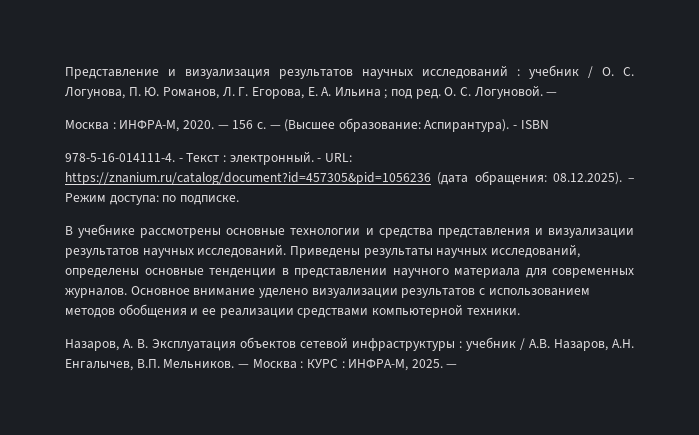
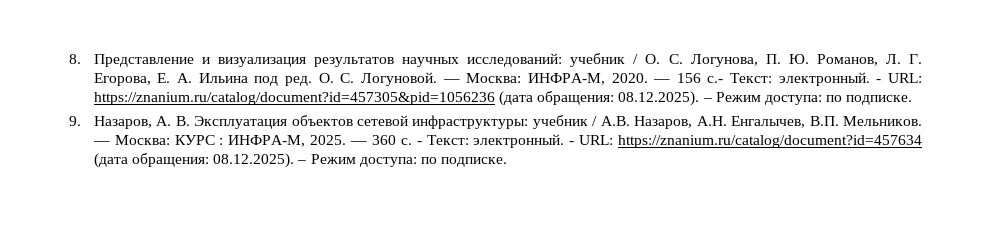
- Представление и визуализация результатов научных исследований : учебник / О. С. Логунова, П. Ю. Романов, Л. Г. Егорова, Е. А. Ильина ; под ред.
+ 8. Представление и визуализация результатов научных исследований: учебник / О. С. Логунова, П. Ю. Романов, Л. Г. Егорова, Е. А. Ильина под ред.
- О. С. Логуновой. —
- Москва : ИНФРА-М, 2020.
+ О. С. Логуновой. — Москва: ИНФРА-М, 2020.
- — 156 с. — (Высшее образование: Аспирантура). - ISBN
- 978-5-16-014111-4. - Текст : электронный.
+ — 156 с.- Текст: электронный.
- В учебнике рассмотрены основные технологии и средства представления и визуализации результатов научных исследований. Приведены результаты научных исследований, определены основные тенденции в представлении научного материала для современных журналов. Основное внимание уделено визуализации результатов с использованием методов обобщения и ее реализации средствами компьютерной техники.
- Назаров, А. В. Эксплуатация объектов сетевой инфраструктуры : учебник / А.В. Назаров, А.Н. Енгалычев, В.П. Мельников.
+ 9. Назаров, А. В. Эксплуатация объектов сетевой инфраструктуры: учебник / А.В. Назаров, А.Н. Енгалычев, В.П. Мельников.
- — Москва : КУРС : ИНФРА-М, 2025. —
+ — Москва: КУРС : ИНФРА-М, 2025. — 360 с. - Текст: электронный. - URL: https://znanium.ru/catalog/document?id=457634 (дата обращения: 08.12.2025). – Режим доступа: по подписке.

